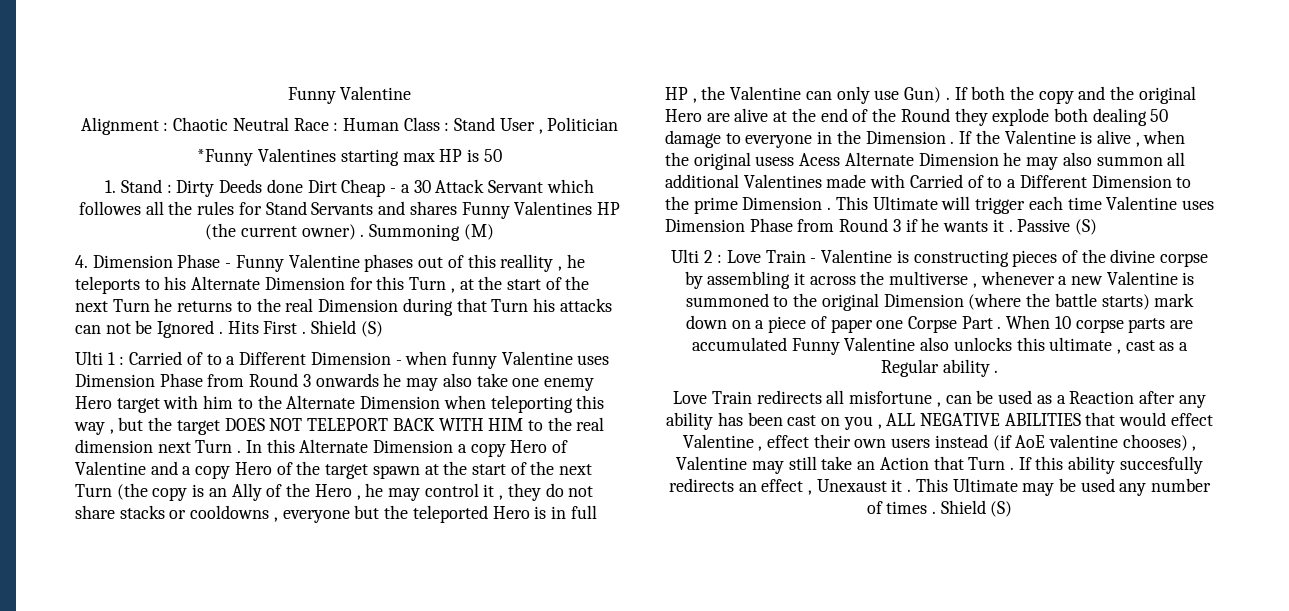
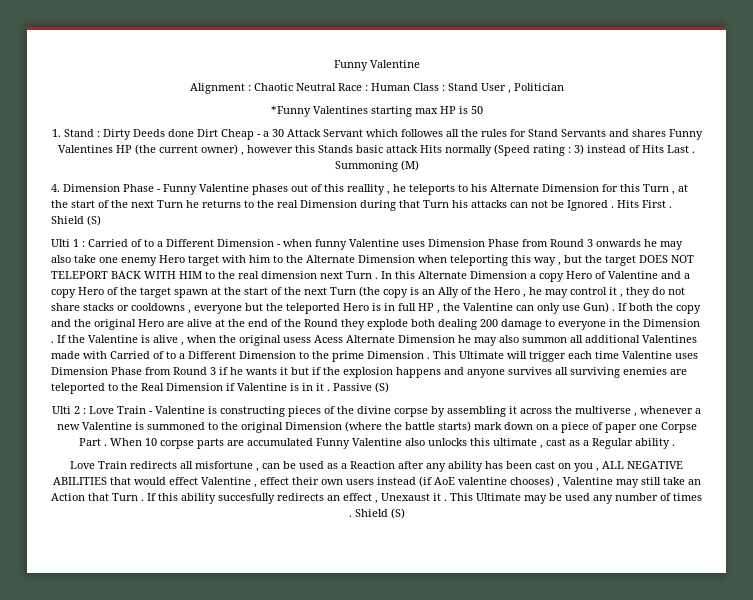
- 1. Stand : Dirty Deeds done Dirt Cheap - a 30 Attack Servant which followes all the rules for Stand Servants and shares Funny Valentines HP (the current owner) .
+ 1. Stand : Dirty Deeds done Dirt Cheap - a 30 Attack Servant which followes all the rules for Stand Servants and shares Funny Valentines HP (the current owner) , however this Stands basic attack Hits normally (Speed rating : 3) instead of Hits Last .
- If both the copy and the original Hero are alive at the end of the Round they explode both dealing 50 damage to everyone in the Dimension .
+ If both the copy and the original Hero are alive at the end of the Round they explode both dealing 200 damage to everyone in the Dimension .
- This Ultimate will trigger each time Valentine uses Dimension Phase from Round 3 if he wants it .
+ This Ultimate will trigger each time Valentine uses Dimension Phase from Round 3 if he wants it but if the explosion happens and anyone survives all surviving enemies are teleported to the Real Dimension if Valentine is in it .

